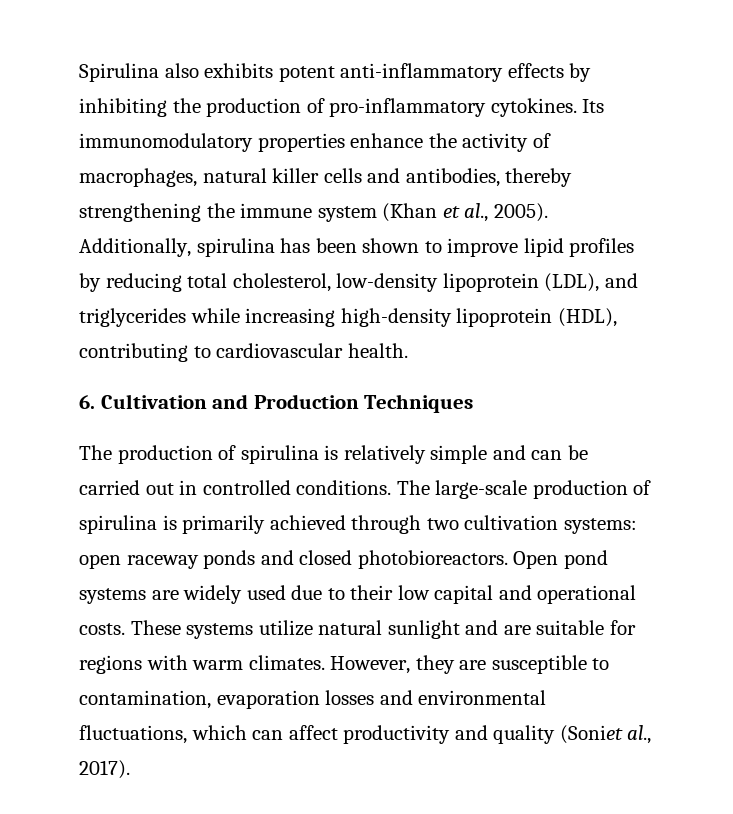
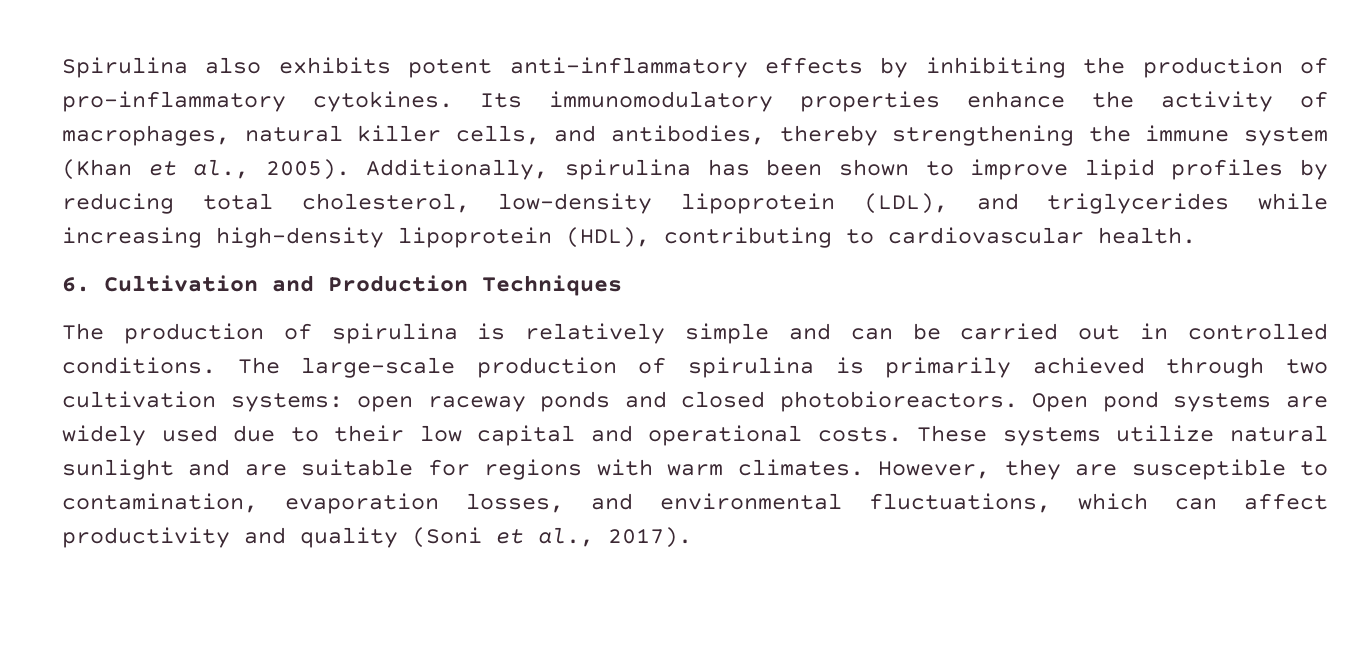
- Its immunomodulatory properties enhance the activity of macrophages, natural killer cells and antibodies, thereby strengthening the immune system (Khan et al., 2005).
+ Its immunomodulatory properties enhance the activity of macrophages, natural killer cells, and antibodies, thereby strengthening the immune system (Khan et al., 2005).
- However, they are susceptible to contamination, evaporation losses and environmental fluctuations, which can affect productivity and quality (Soniet al., 2017).
+ However, they are susceptible to contamination, evaporation losses, and environmental fluctuations, which can affect productivity and quality (Soni et al., 2017).

